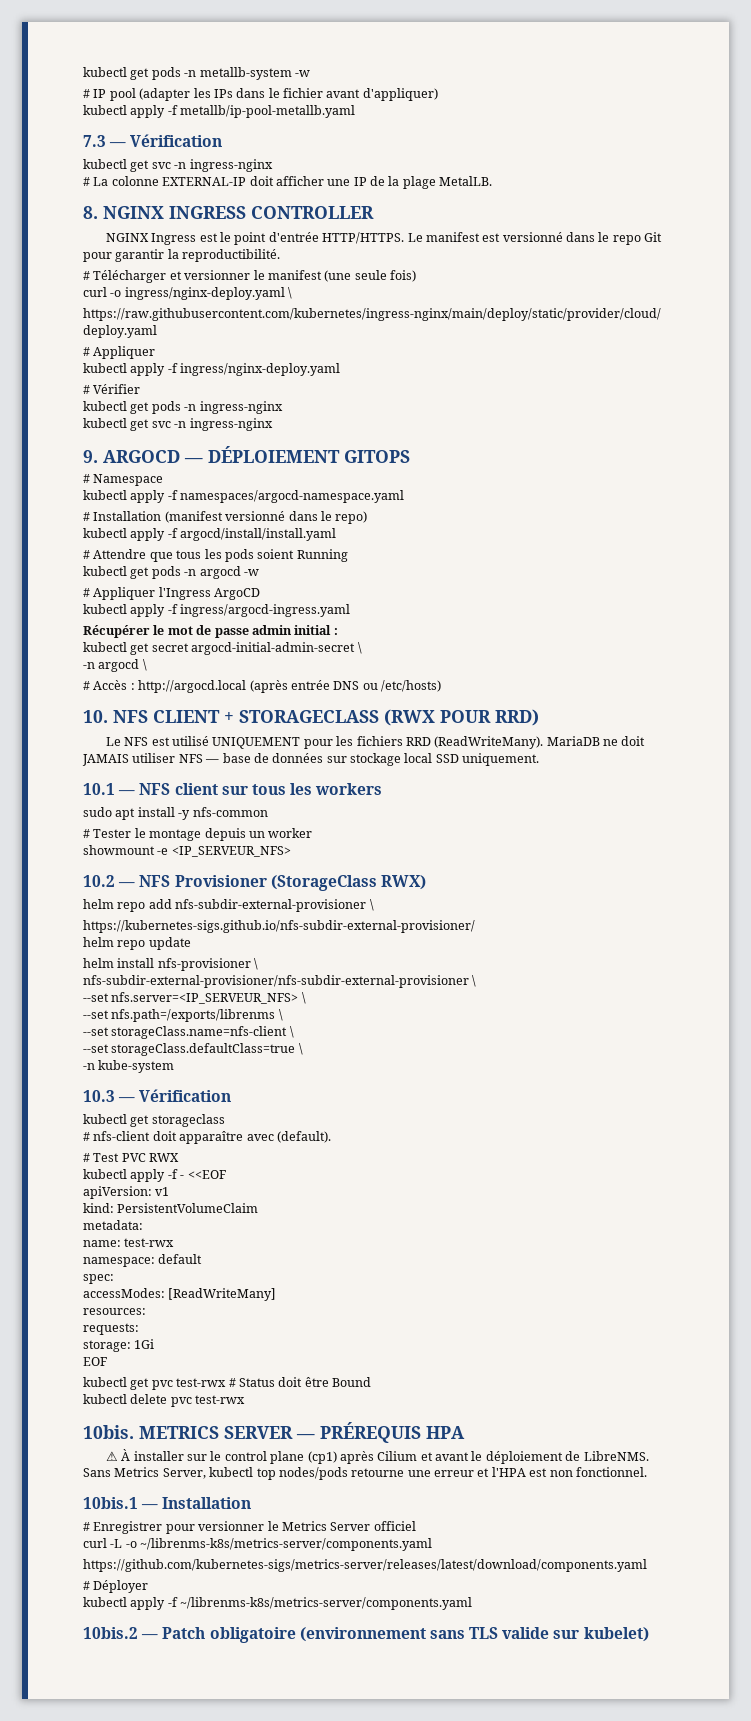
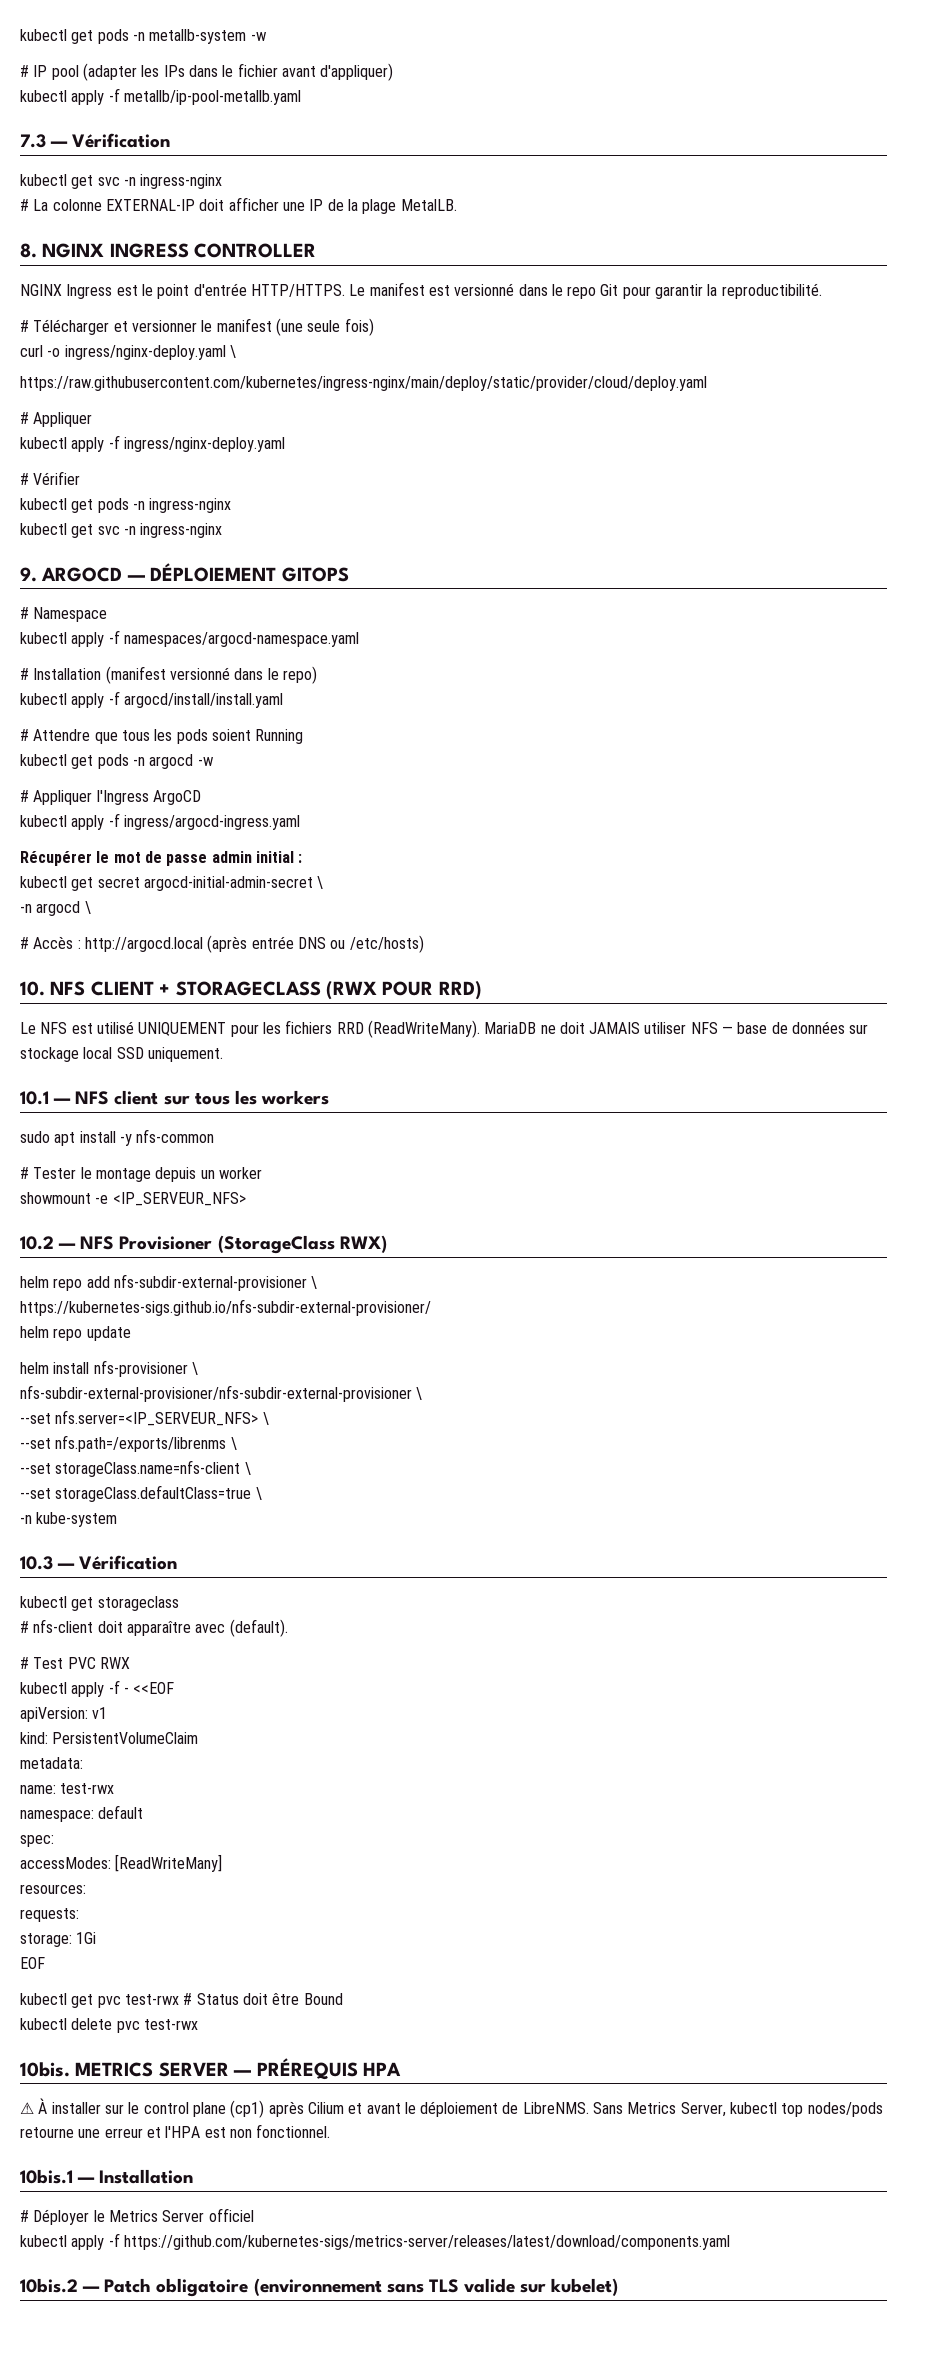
- # Enregistrer pour versionner le Metrics Server officiel
+ # Déployer le Metrics Server officiel
- curl -L -o ~/librenms-k8s/metrics-server/components.yaml
- https://github.com/kubernetes-sigs/metrics-server/releases/latest/download/components.yaml
- # Déployer
- kubectl apply -f ~/librenms-k8s/metrics-server/components.yaml
+ kubectl apply -f https://github.com/kubernetes-sigs/metrics-server/releases/latest/download/components.yaml

